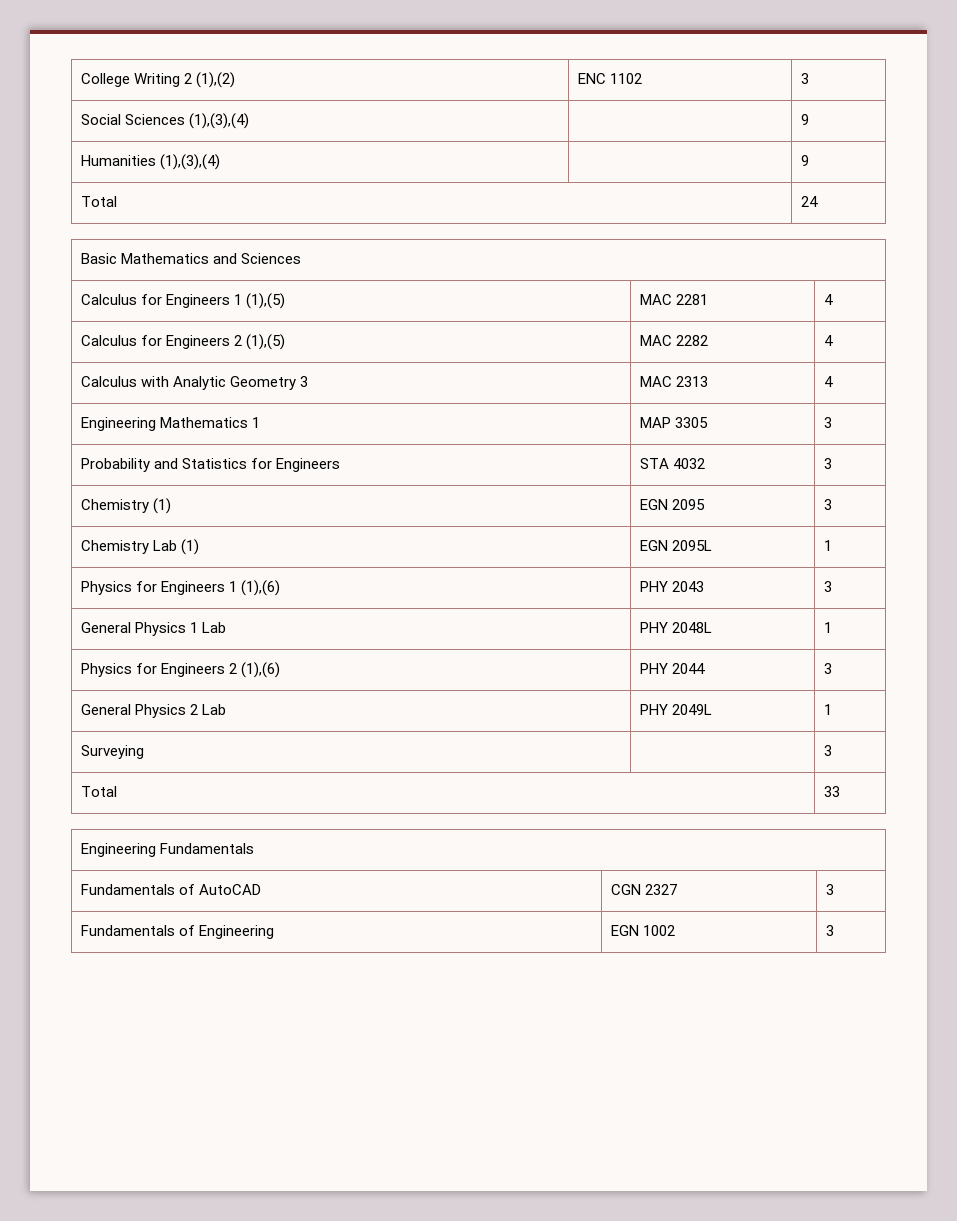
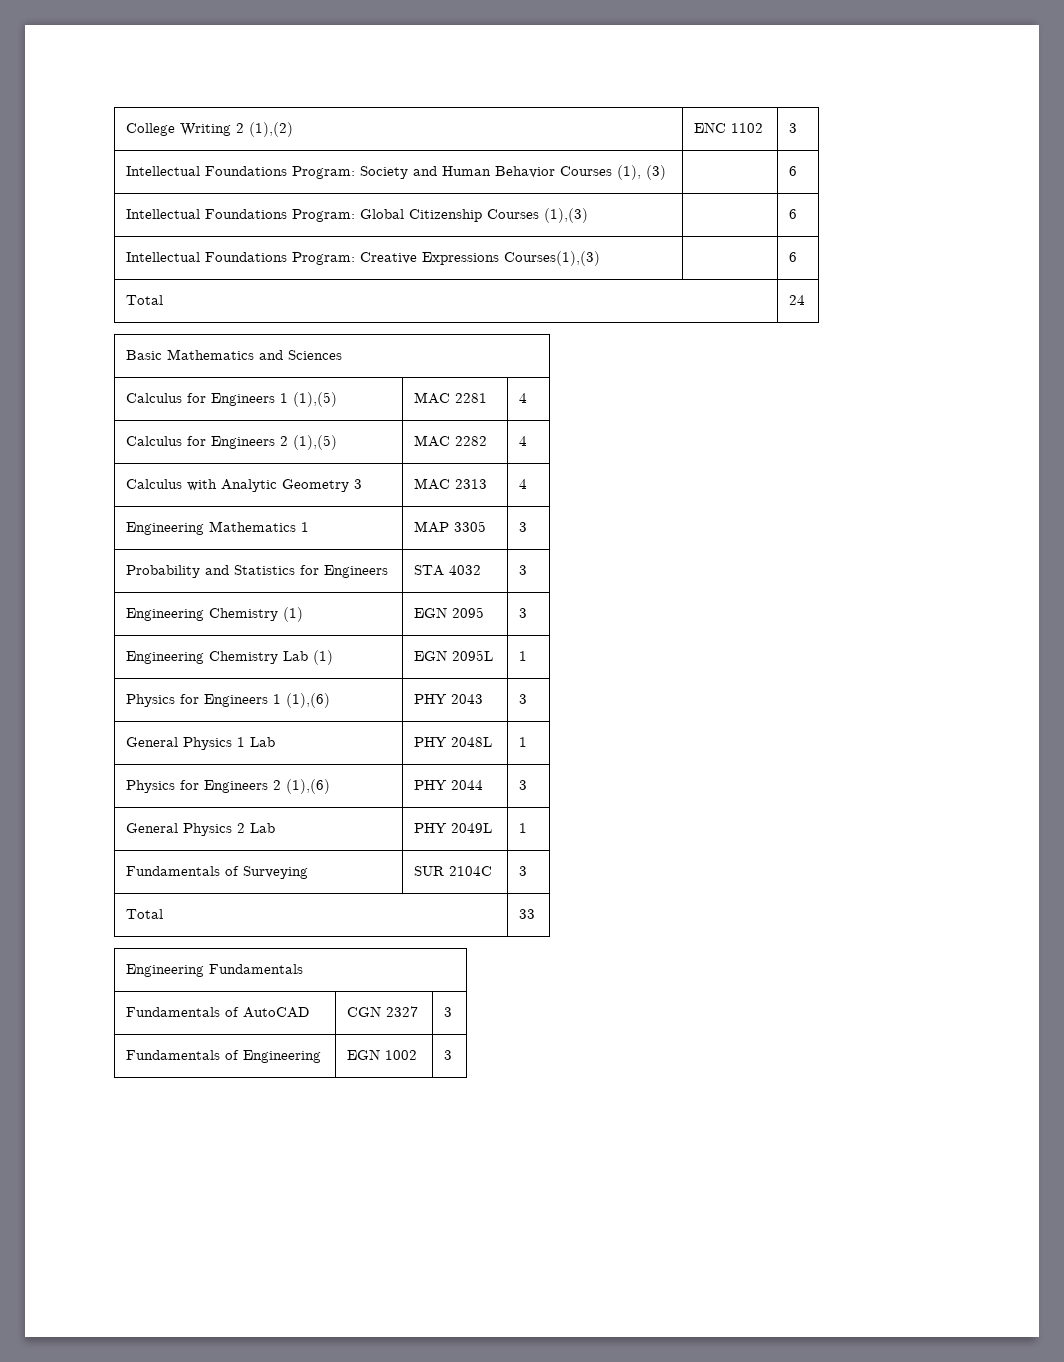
- Social Sciences (1),(3),(4) | | 9
- Humanities (1),(3),(4) | | 9
+ Intellectual Foundations Program: Society and Human Behavior Courses (1), (3) | | 6
+ Intellectual Foundations Program: Global Citizenship Courses (1),(3) | | 6
+ Intellectual Foundations Program: Creative Expressions Courses(1),(3) | | 6
- Chemistry (1) | EGN 2095 | 3
+ Engineering Chemistry (1) | EGN 2095 | 3
- Chemistry Lab (1) | EGN 2095L | 1
+ Engineering Chemistry Lab (1) | EGN 2095L | 1
- Surveying | | 3
+ Fundamentals of Surveying | SUR 2104C | 3

